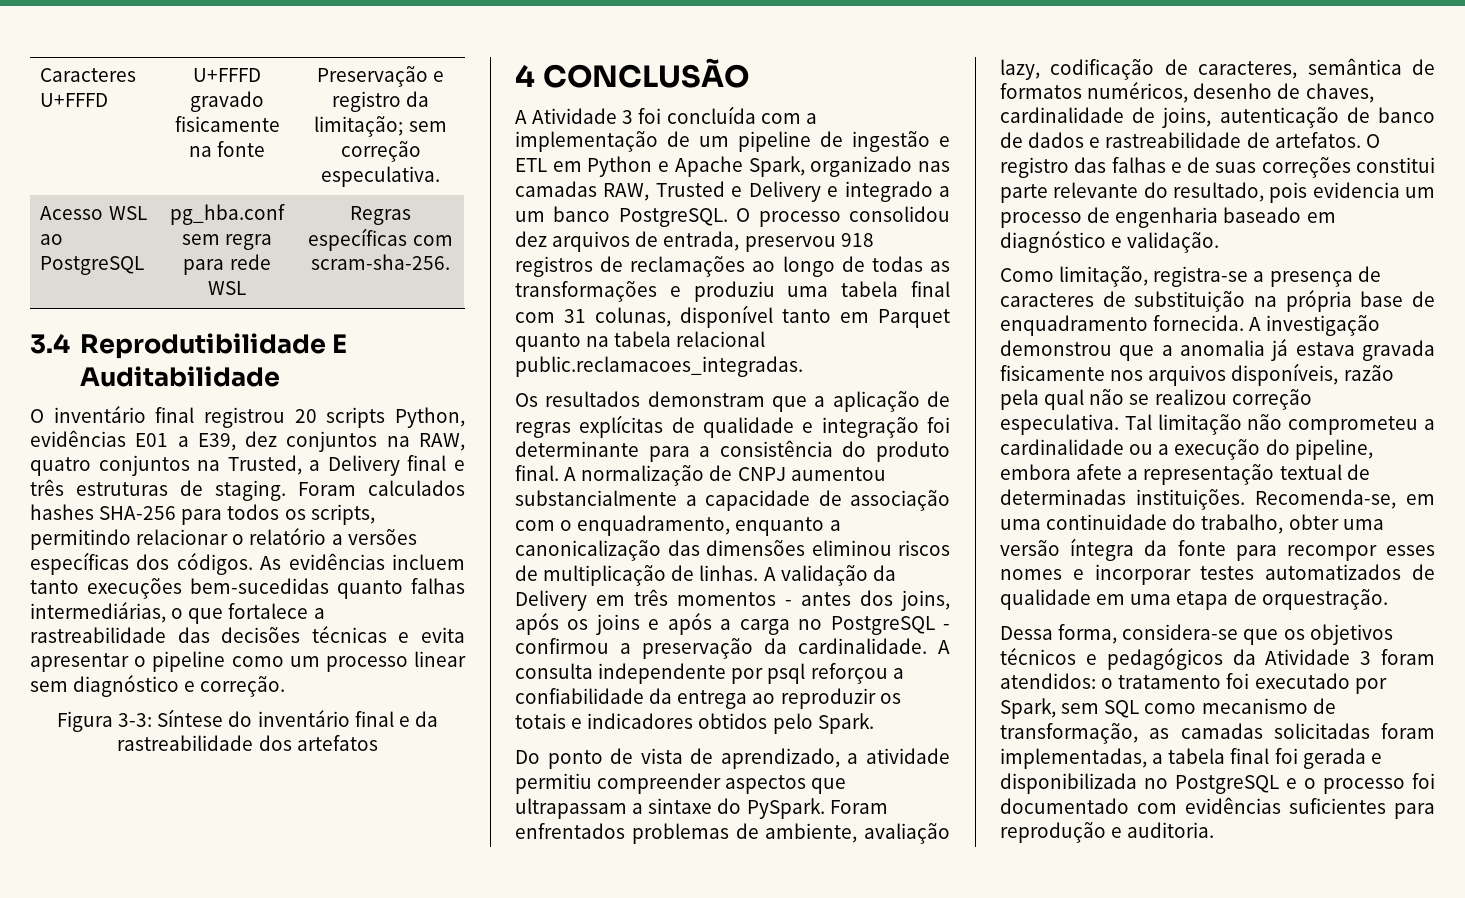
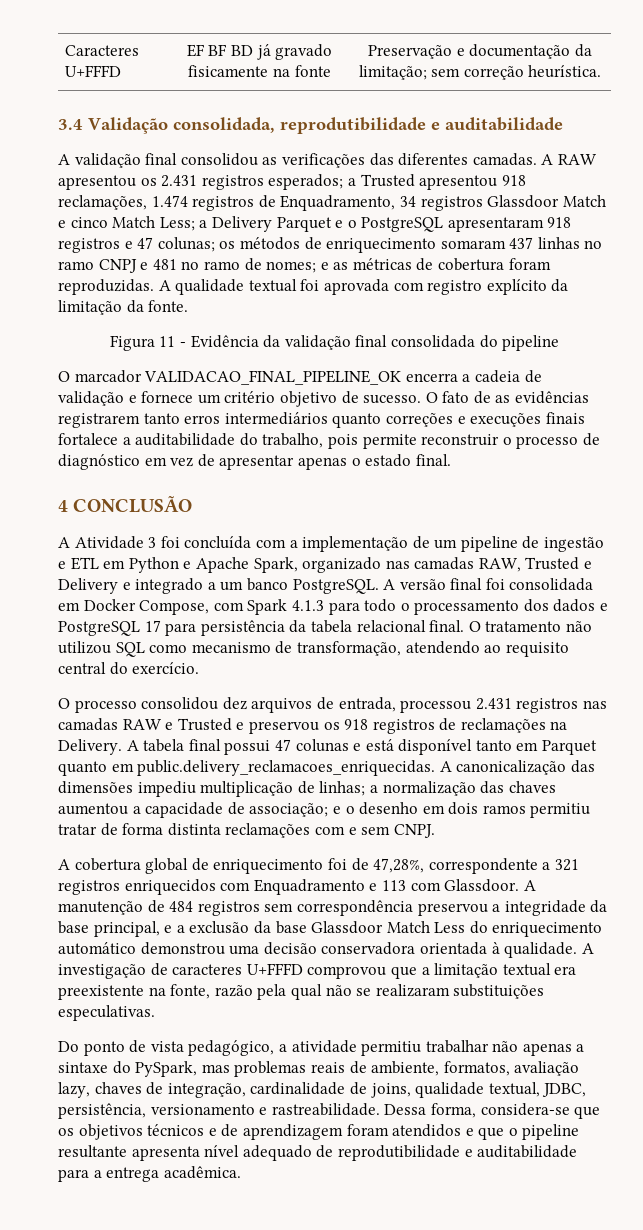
- Caracteres U+FFFD | U+FFFD gravado fisicamente na fonte | Preservação e registro da limitação; sem correção especulativa.
- Acesso WSL ao PostgreSQL | pg_hba.conf sem regra para rede WSL | Regras específicas com scram-sha-256.
- 3.4 Reprodutibilidade E Auditabilidade
- O inventário final registrou 20 scripts Python, evidências E01 a E39, dez conjuntos na RAW, quatro conjuntos na Trusted, a Delivery final e três estruturas de staging. Foram calculados hashes SHA-256 para todos os scripts, permitindo relacionar o relatório a versões específicas dos códigos. As evidências incluem tanto execuções bem-sucedidas quanto falhas intermediárias, o que fortalece a rastreabilidade das decisões técnicas e evita apresentar o pipeline como um processo linear sem diagnóstico e correção.
- Figura 3-3: Síntese do inventário final e da rastreabilidade dos artefatos
+ Caracteres U+FFFD | EF BF BD já gravado fisicamente na fonte | Preservação e documentação da limitação; sem correção heurística.
+ 3.4 Validação consolidada, reprodutibilidade e auditabilidade
+ A validação final consolidou as verificações das diferentes camadas. A RAW apresentou os 2.431 registros esperados; a Trusted apresentou 918 reclamações, 1.474 registros de Enquadramento, 34 registros Glassdoor Match e cinco Match Less; a Delivery Parquet e o PostgreSQL apresentaram 918 registros e 47 colunas; os métodos de enriquecimento somaram 437 linhas no ramo CNPJ e 481 no ramo de nomes; e as métricas de cobertura foram reproduzidas. A qualidade textual foi aprovada com registro explícito da limitação da fonte.
+ Figura 11 - Evidência da validação final consolidada do pipeline
+ O marcador VALIDACAO_FINAL_PIPELINE_OK encerra a cadeia de validação e fornece um critério objetivo de sucesso. O fato de as evidências registrarem tanto erros intermediários quanto correções e execuções finais fortalece a auditabilidade do trabalho, pois permite reconstruir o processo de diagnóstico em vez de apresentar apenas o estado final.
- A Atividade 3 foi concluída com a implementação de um pipeline de ingestão e ETL em Python e Apache Spark, organizado nas camadas RAW, Trusted e Delivery e integrado a um banco PostgreSQL. O processo consolidou dez arquivos de entrada, preservou 918 registros de reclamações ao longo de todas as transformações e produziu uma tabela final com 31 colunas, disponível tanto em Parquet quanto na tabela relacional public.reclamacoes_integradas.
- Os resultados demonstram que a aplicação de regras explícitas de qualidade e integração foi determinante para a consistência do produto final. A normalização de CNPJ aumentou substancialmente a capacidade de associação com o enquadramento, enquanto a canonicalização das dimensões eliminou riscos de multiplicação de linhas. A validação da Delivery em três momentos - antes dos joins, após os joins e após a carga no PostgreSQL - confirmou a preservação da cardinalidade. A consulta independente por psql reforçou a confiabilidade da entrega ao reproduzir os totais e indicadores obtidos pelo Spark.
+ A Atividade 3 foi concluída com a implementação de um pipeline de ingestão e ETL em Python e Apache Spark, organizado nas camadas RAW, Trusted e Delivery e integrado a um banco PostgreSQL. A versão final foi consolidada em Docker Compose, com Spark 4.1.3 para todo o processamento dos dados e PostgreSQL 17 para persistência da tabela relacional final. O tratamento não utilizou SQL como mecanismo de transformação, atendendo ao requisito central do exercício.
+ O processo consolidou dez arquivos de entrada, processou 2.431 registros nas camadas RAW e Trusted e preservou os 918 registros de reclamações na Delivery. A tabela final possui 47 colunas e está disponível tanto em Parquet quanto em public.delivery_reclamacoes_enriquecidas. A canonicalização das dimensões impediu multiplicação de linhas; a normalização das chaves aumentou a capacidade de associação; e o desenho em dois ramos permitiu tratar de forma distinta reclamações com e sem CNPJ.
+ A cobertura global de enriquecimento foi de 47,28%, correspondente a 321 registros enriquecidos com Enquadramento e 113 com Glassdoor. A manutenção de 484 registros sem correspondência preservou a integridade da base principal, e a exclusão da base Glassdoor Match Less do enriquecimento automático demonstrou uma decisão conservadora orientada à qualidade. A investigação de caracteres U+FFFD comprovou que a limitação textual era preexistente na fonte, razão pela qual não se realizaram substituições especulativas.
- Do ponto de vista de aprendizado, a atividade permitiu compreender aspectos que ultrapassam a sintaxe do PySpark. Foram enfrentados problemas de ambiente, avaliação lazy, codificação de caracteres, semântica de formatos numéricos, desenho de chaves, cardinalidade de joins, autenticação de banco de dados e rastreabilidade de artefatos. O registro das falhas e de suas correções constitui parte relevante do resultado, pois evidencia um processo de engenharia baseado em diagnóstico e validação.
- Como limitação, registra-se a presença de caracteres de substituição na própria base de enquadramento fornecida. A investigação demonstrou que a anomalia já estava gravada fisicamente nos arquivos disponíveis, razão pela qual não se realizou correção especulativa. Tal limitação não comprometeu a cardinalidade ou a execução do pipeline, embora afete a representação textual de determinadas instituições. Recomenda-se, em uma continuidade do trabalho, obter uma versão íntegra da fonte para recompor esses nomes e incorporar testes automatizados de qualidade em uma etapa de orquestração.
- Dessa forma, considera-se que os objetivos técnicos e pedagógicos da Atividade 3 foram atendidos: o tratamento foi executado por Spark, sem SQL como mecanismo de transformação, as camadas solicitadas foram implementadas, a tabela final foi gerada e disponibilizada no PostgreSQL e o processo foi documentado com evidências suficientes para reprodução e auditoria.
+ Do ponto de vista pedagógico, a atividade permitiu trabalhar não apenas a sintaxe do PySpark, mas problemas reais de ambiente, formatos, avaliação lazy, chaves de integração, cardinalidade de joins, qualidade textual, JDBC, persistência, versionamento e rastreabilidade. Dessa forma, considera-se que os objetivos técnicos e de aprendizagem foram atendidos e que o pipeline resultante apresenta nível adequado de reprodutibilidade e auditabilidade para a entrega acadêmica.

